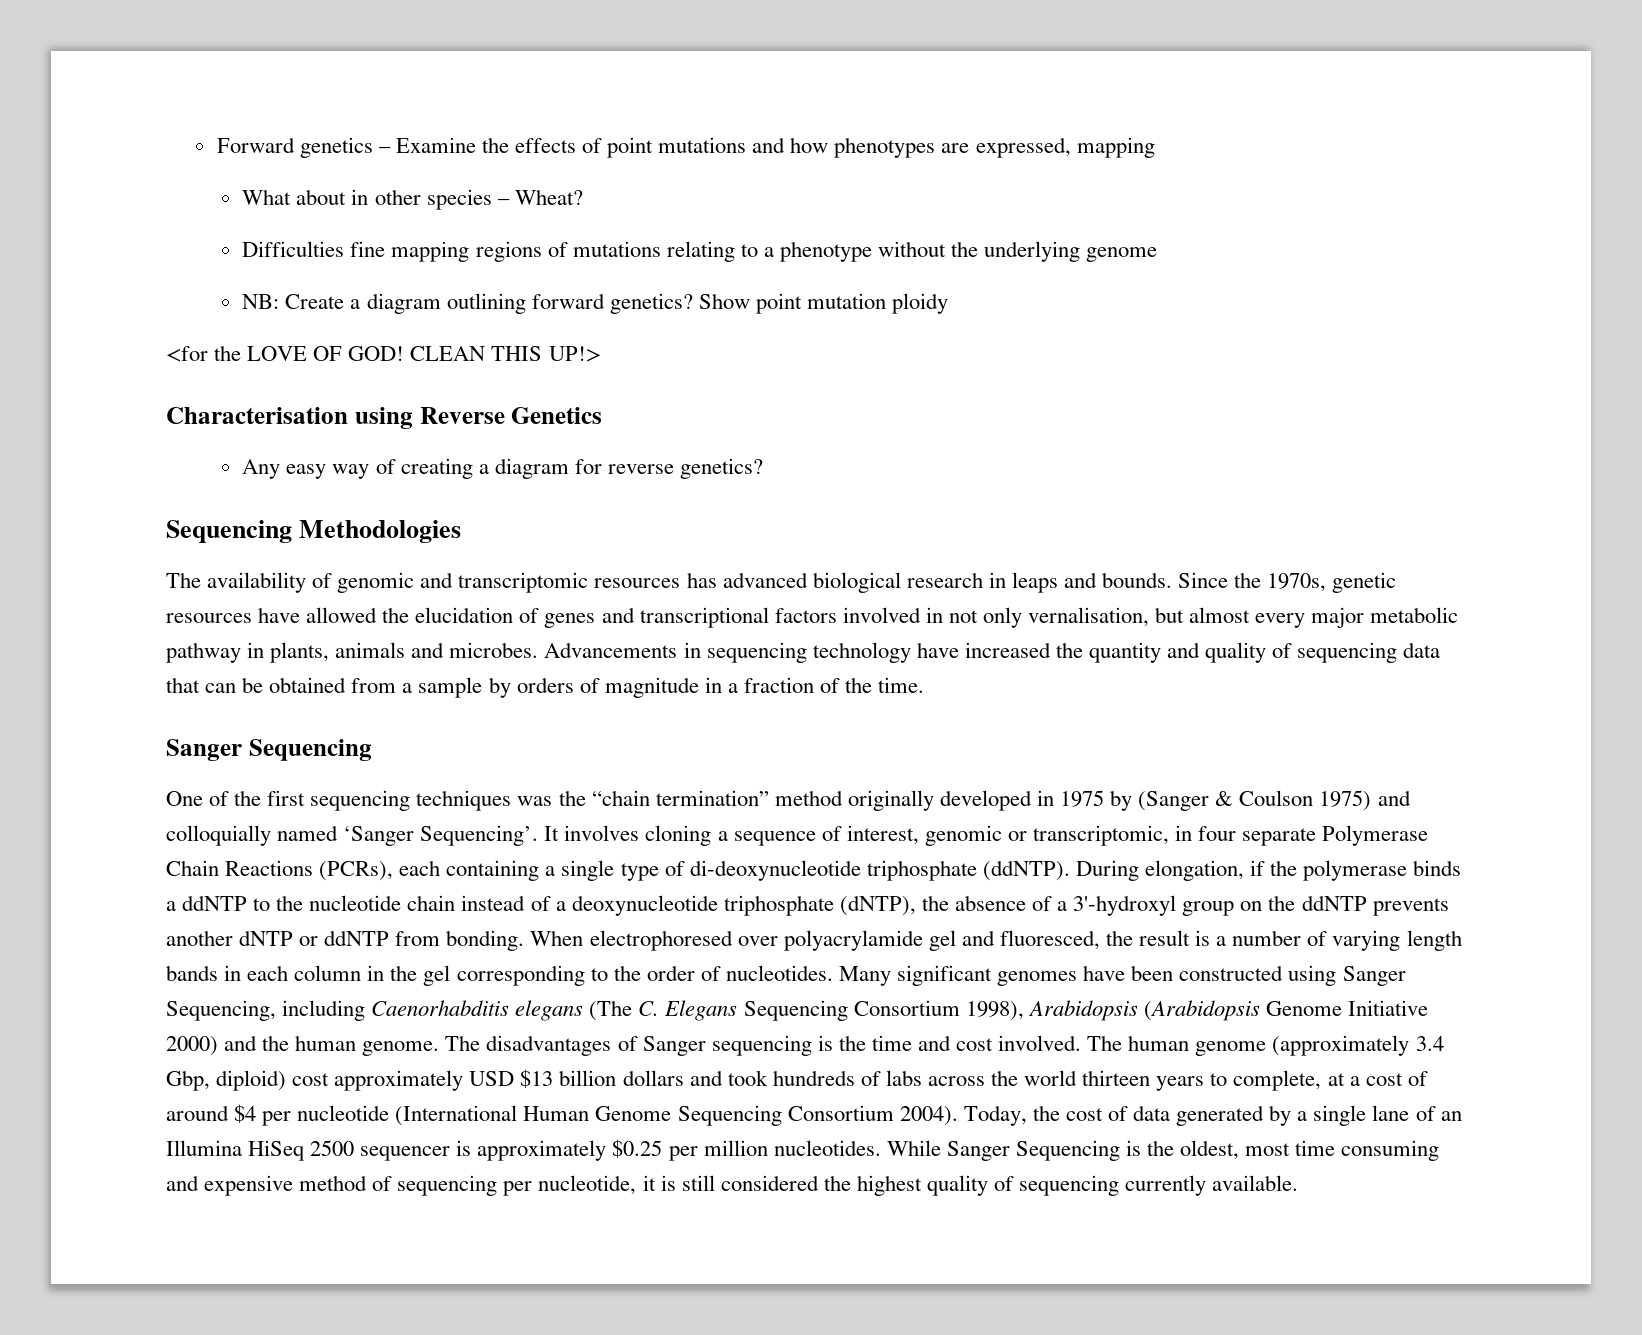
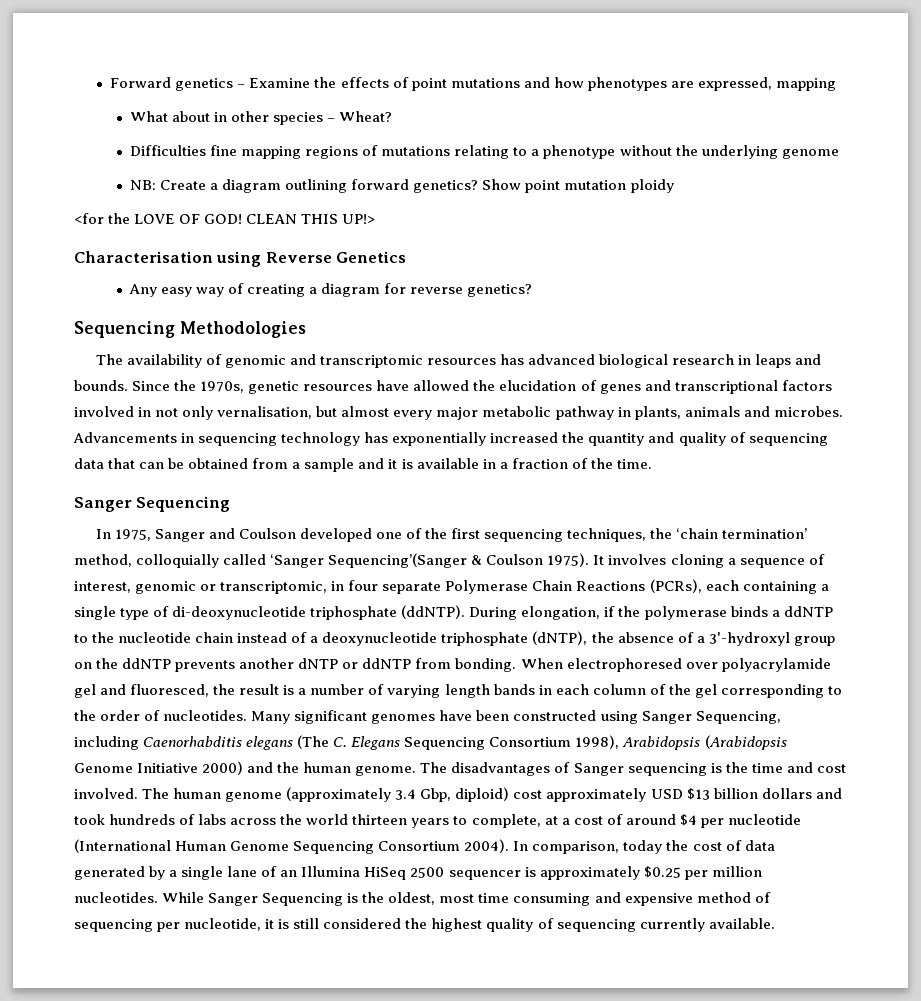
- Advancements in sequencing technology have increased the quantity and quality of sequencing data that can be obtained from a sample by orders of magnitude in a fraction of the time.
+ Advancements in sequencing technology has exponentially increased the quantity and quality of sequencing data that can be obtained from a sample and it is available in a fraction of the time.
- One of the first sequencing techniques was the “chain termination” method originally developed in 1975 by (Sanger & Coulson 1975) and colloquially named ‘Sanger Sequencing’.
+ In 1975, Sanger and Coulson developed one of the first sequencing techniques, the ‘chain termination’ method, colloquially called ‘Sanger Sequencing’(Sanger & Coulson 1975).
- When electrophoresed over polyacrylamide gel and fluoresced, the result is a number of varying length bands in each column in the gel corresponding to the order of nucleotides.
+ When electrophoresed over polyacrylamide gel and fluoresced, the result is a number of varying length bands in each column of the gel corresponding to the order of nucleotides.
- Today, the cost of data generated by a single lane of an Illumina HiSeq 2500 sequencer is approximately $0.25 per million nucleotides.
+ In comparison, today the cost of data generated by a single lane of an Illumina HiSeq 2500 sequencer is approximately $0.25 per million nucleotides.

